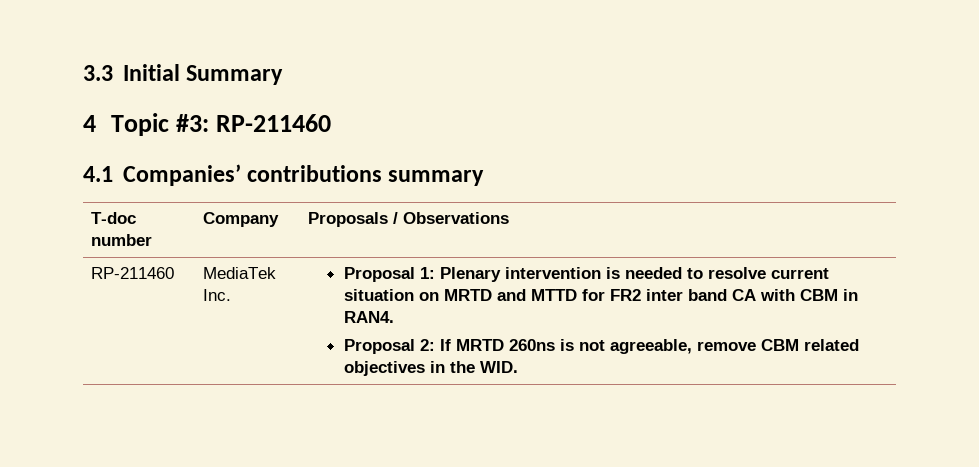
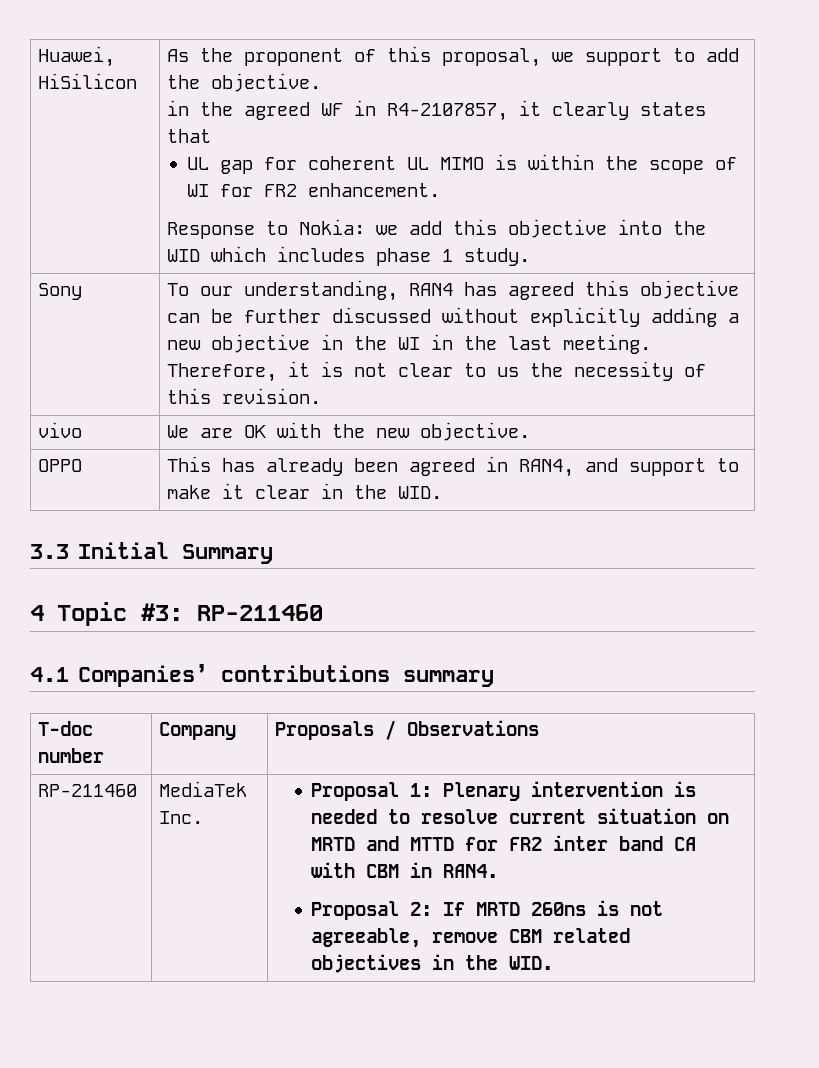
+ Huawei, HiSilicon | As the proponent of this proposal, we support to add the objective.
+ in the agreed WF in R4-2107857, it clearly states that
+ UL gap for coherent UL MIMO is within the scope of WI for FR2 enhancement.
+ Response to Nokia: we add this objective into the WID which includes phase 1 study.
+ Sony | To our understanding, RAN4 has agreed this objective can be further discussed without explicitly adding a new objective in the WI in the last meeting. Therefore, it is not clear to us the necessity of this revision.
+ vivo | We are OK with the new objective.
+ OPPO | This has already been agreed in RAN4, and support to make it clear in the WID.

